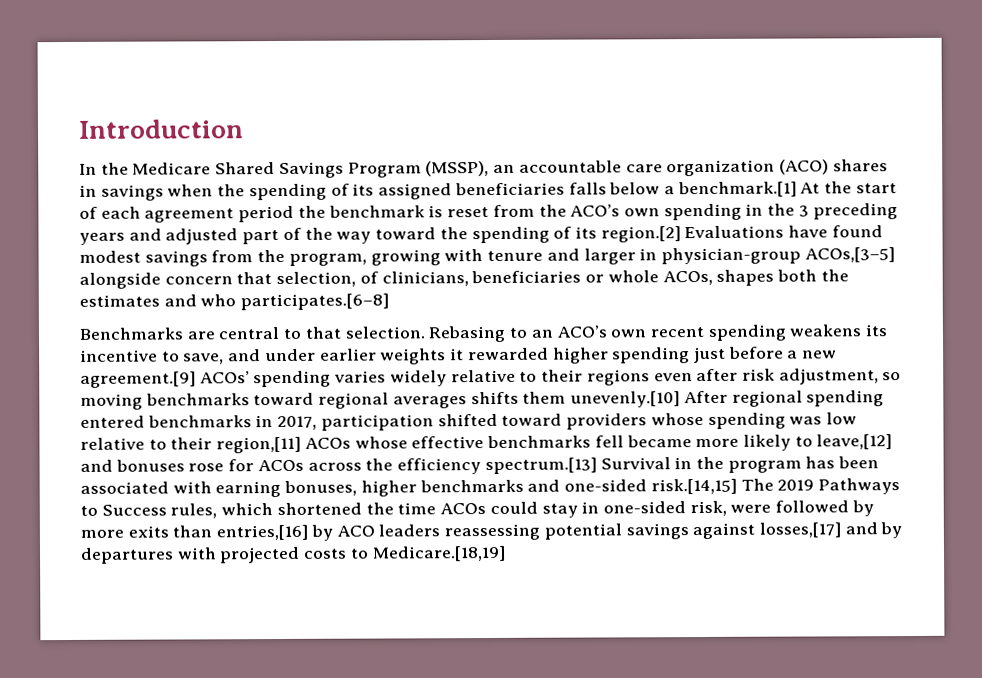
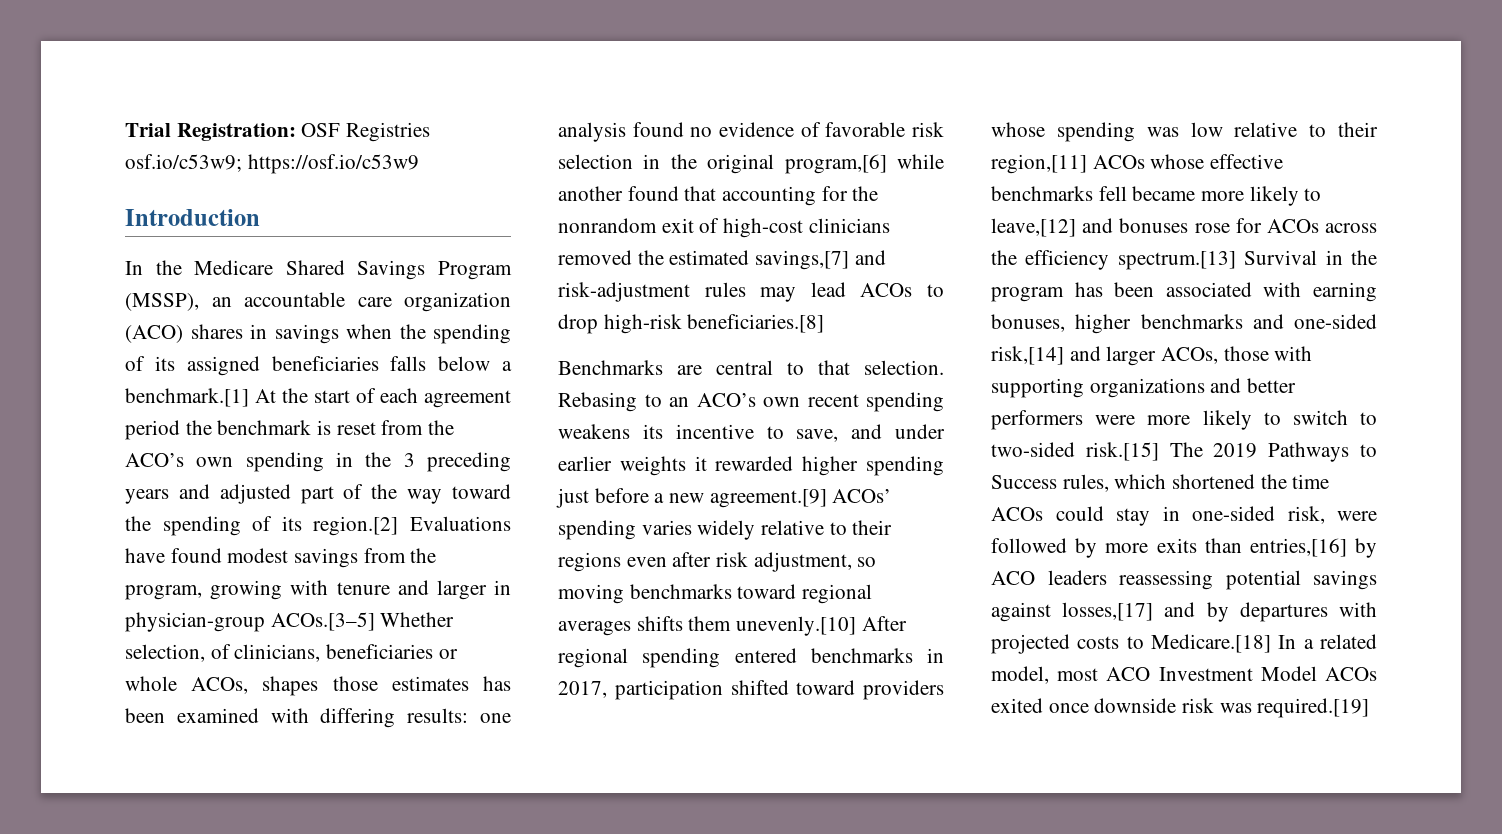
+ Trial Registration: OSF Registries osf.io/c53w9; https://osf.io/c53w9
- In the Medicare Shared Savings Program (MSSP), an accountable care organization (ACO) shares in savings when the spending of its assigned beneficiaries falls below a benchmark.[1] At the start of each agreement period the benchmark is reset from the ACO’s own spending in the 3 preceding years and adjusted part of the way toward the spending of its region.[2] Evaluations have found modest savings from the program, growing with tenure and larger in physician-group ACOs,[3–5] alongside concern that selection, of clinicians, beneficiaries or whole ACOs, shapes both the estimates and who participates.[6–8]
+ In the Medicare Shared Savings Program (MSSP), an accountable care organization (ACO) shares in savings when the spending of its assigned beneficiaries falls below a benchmark.[1] At the start of each agreement period the benchmark is reset from the ACO’s own spending in the 3 preceding years and adjusted part of the way toward the spending of its region.[2] Evaluations have found modest savings from the program, growing with tenure and larger in physician-group ACOs.[3–5] Whether selection, of clinicians, beneficiaries or whole ACOs, shapes those estimates has been examined with differing results: one analysis found no evidence of favorable risk selection in the original program,[6] while another found that accounting for the nonrandom exit of high-cost clinicians removed the estimated savings,[7] and risk-adjustment rules may lead ACOs to drop high-risk beneficiaries.[8]
- Rebasing to an ACO’s own recent spending weakens its incentive to save, and under earlier weights it rewarded higher spending just before a new agreement.[9] ACOs’ spending varies widely relative to their regions even after risk adjustment, so moving benchmarks toward regional averages shifts them unevenly.[10] After regional spending entered benchmarks in 2017, participation shifted toward providers whose spending was low relative to their region,[11] ACOs whose effective benchmarks fell became more likely to leave,[12] and bonuses rose for ACOs across the efficiency spectrum.[13] Survival in the program has been associated with earning bonuses, higher benchmarks and one-sided risk.[14,15] The 2019 Pathways to Success rules, which shortened the time ACOs could stay in one-sided risk, were followed by more exits than entries,[16] by ACO leaders reassessing potential savings against losses,[17] and by departures with projected costs to Medicare.[18,19]
+ Rebasing to an ACO’s own recent spending weakens its incentive to save, and under earlier weights it rewarded higher spending just before a new agreement.[9] ACOs’ spending varies widely relative to their regions even after risk adjustment, so moving benchmarks toward regional averages shifts them unevenly.[10] After regional spending entered benchmarks in 2017, participation shifted toward providers whose spending was low relative to their region,[11] ACOs whose effective benchmarks fell became more likely to leave,[12] and bonuses rose for ACOs across the efficiency spectrum.[13] Survival in the program has been associated with earning bonuses, higher benchmarks and one-sided risk,[14] and larger ACOs, those with supporting organizations and better performers were more likely to switch to two-sided risk.[15] The 2019 Pathways to Success rules, which shortened the time ACOs could stay in one-sided risk, were followed by more exits than entries,[16] by ACO leaders reassessing potential savings against losses,[17] and by departures with projected costs to Medicare.[18] In a related model, most ACO Investment Model ACOs exited once downside risk was required.[19]

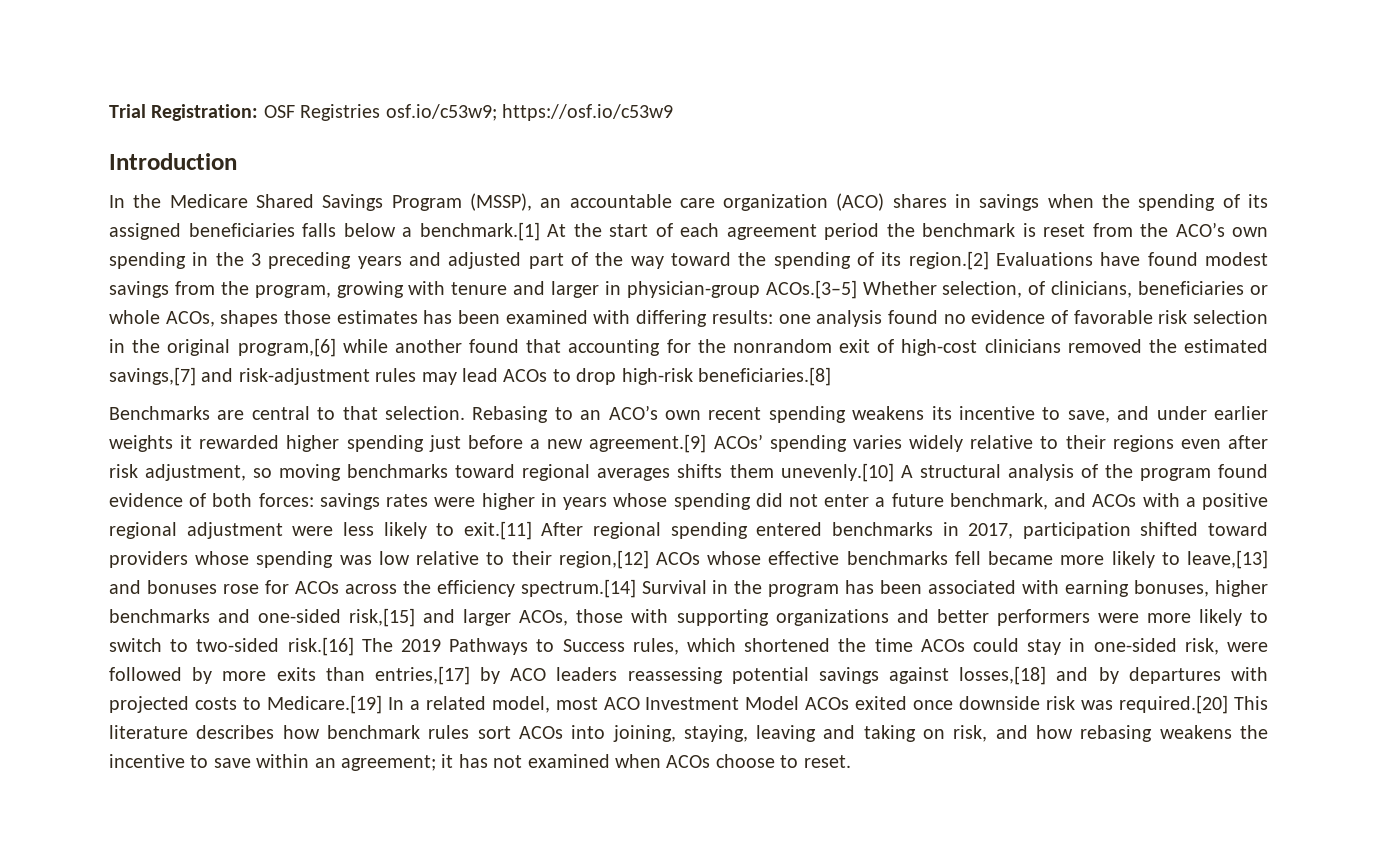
- Rebasing to an ACO’s own recent spending weakens its incentive to save, and under earlier weights it rewarded higher spending just before a new agreement.[9] ACOs’ spending varies widely relative to their regions even after risk adjustment, so moving benchmarks toward regional averages shifts them unevenly.[10] After regional spending entered benchmarks in 2017, participation shifted toward providers whose spending was low relative to their region,[11] ACOs whose effective benchmarks fell became more likely to leave,[12] and bonuses rose for ACOs across the efficiency spectrum.[13] Survival in the program has been associated with earning bonuses, higher benchmarks and one-sided risk,[14] and larger ACOs, those with supporting organizations and better performers were more likely to switch to two-sided risk.[15] The 2019 Pathways to Success rules, which shortened the time ACOs could stay in one-sided risk, were followed by more exits than entries,[16] by ACO leaders reassessing potential savings against losses,[17] and by departures with projected costs to Medicare.[18] In a related model, most ACO Investment Model ACOs exited once downside risk was required.[19]
+ Rebasing to an ACO’s own recent spending weakens its incentive to save, and under earlier weights it rewarded higher spending just before a new agreement.[9] ACOs’ spending varies widely relative to their regions even after risk adjustment, so moving benchmarks toward regional averages shifts them unevenly.[10] A structural analysis of the program found evidence of both forces: savings rates were higher in years whose spending did not enter a future benchmark, and ACOs with a positive regional adjustment were less likely to exit.[11] After regional spending entered benchmarks in 2017, participation shifted toward providers whose spending was low relative to their region,[12] ACOs whose effective benchmarks fell became more likely to leave,[13] and bonuses rose for ACOs across the efficiency spectrum.[14] Survival in the program has been associated with earning bonuses, higher benchmarks and one-sided risk,[15] and larger ACOs, those with supporting organizations and better performers were more likely to switch to two-sided risk.[16] The 2019 Pathways to Success rules, which shortened the time ACOs could stay in one-sided risk, were followed by more exits than entries,[17] by ACO leaders reassessing potential savings against losses,[18] and by departures with projected costs to Medicare.[19] In a related model, most ACO Investment Model ACOs exited once downside risk was required.[20] This literature describes how benchmark rules sort ACOs into joining, staying, leaving and taking on risk, and how rebasing weakens the incentive to save within an agreement; it has not examined when ACOs choose to reset.

